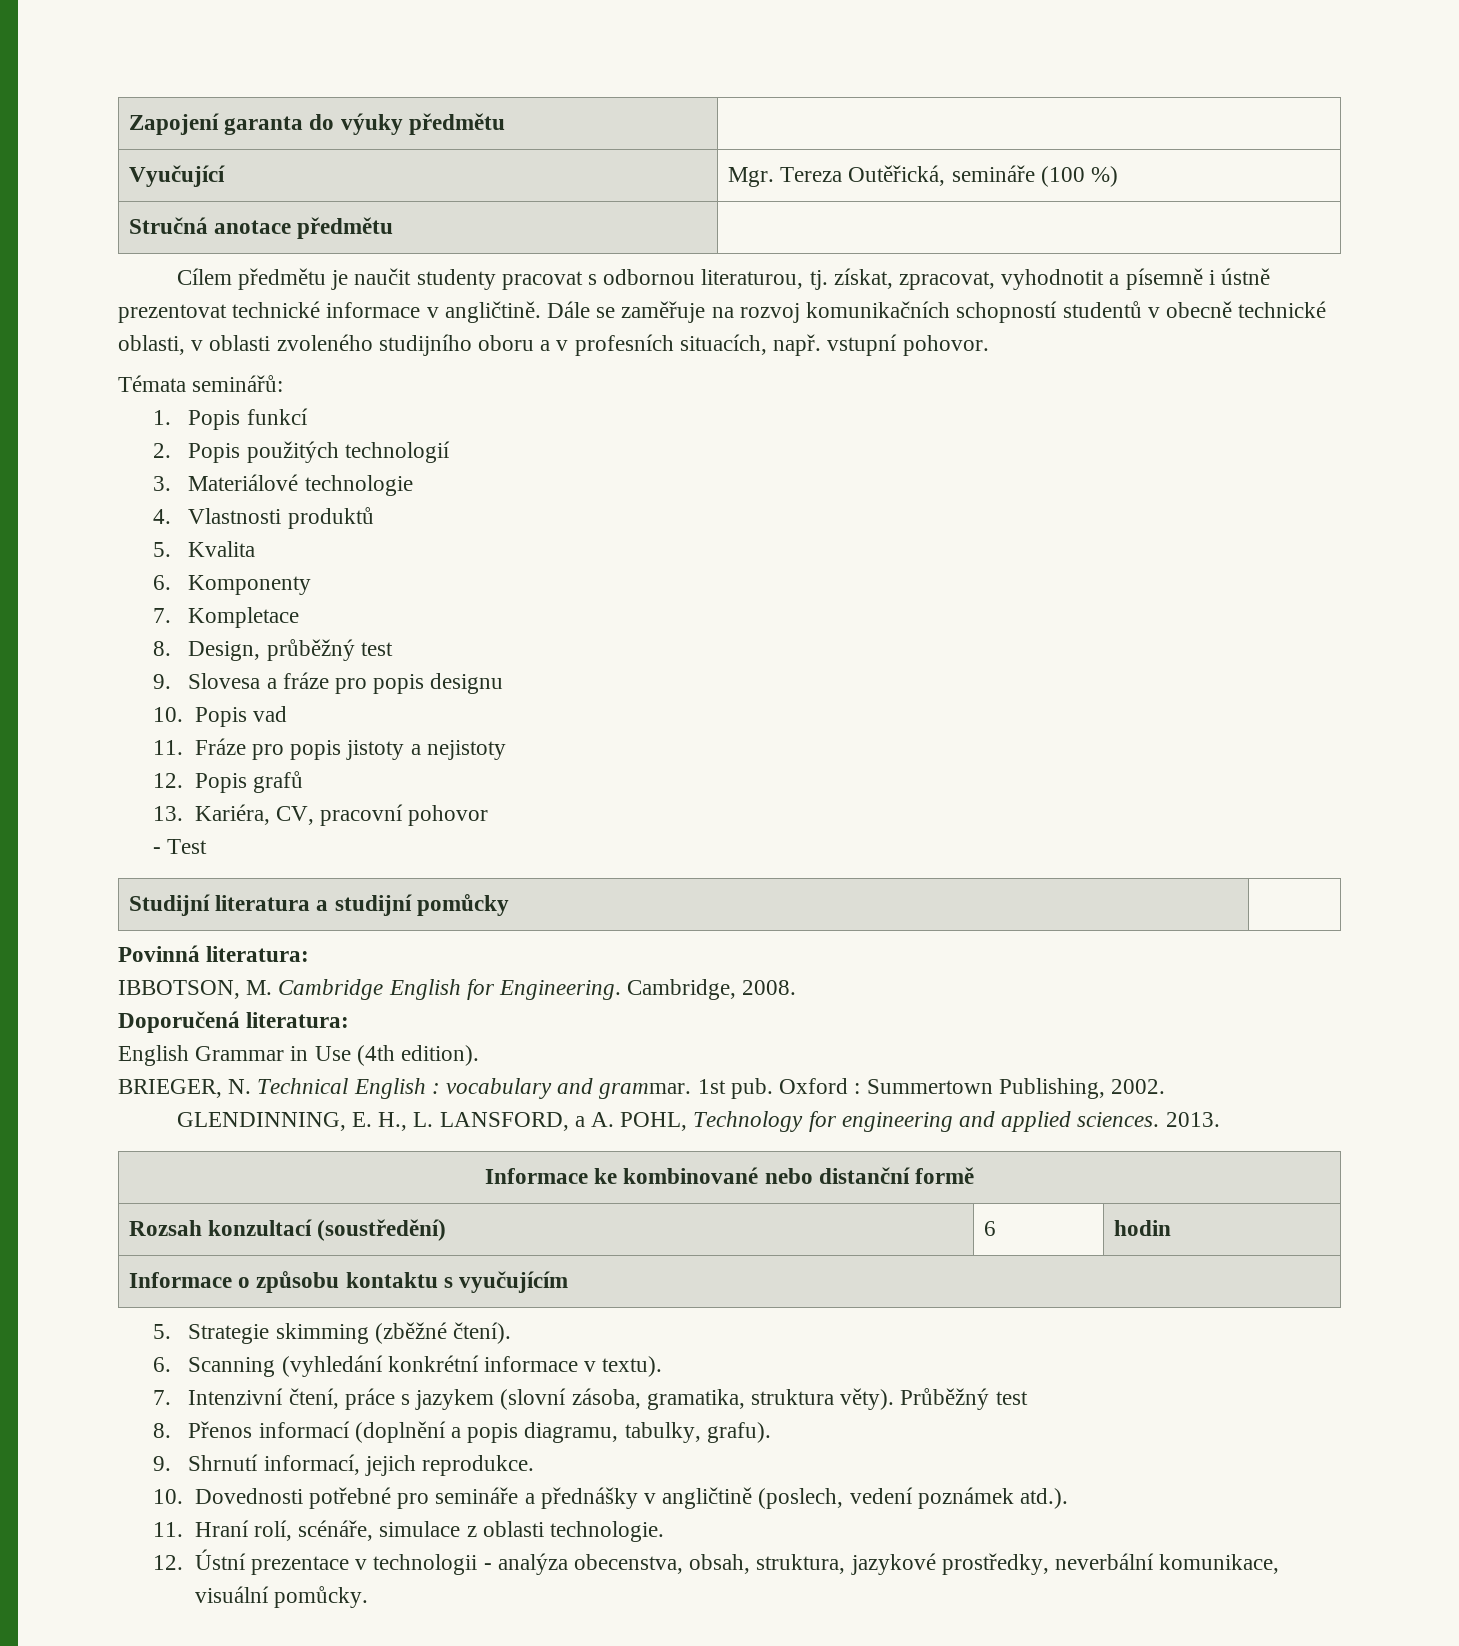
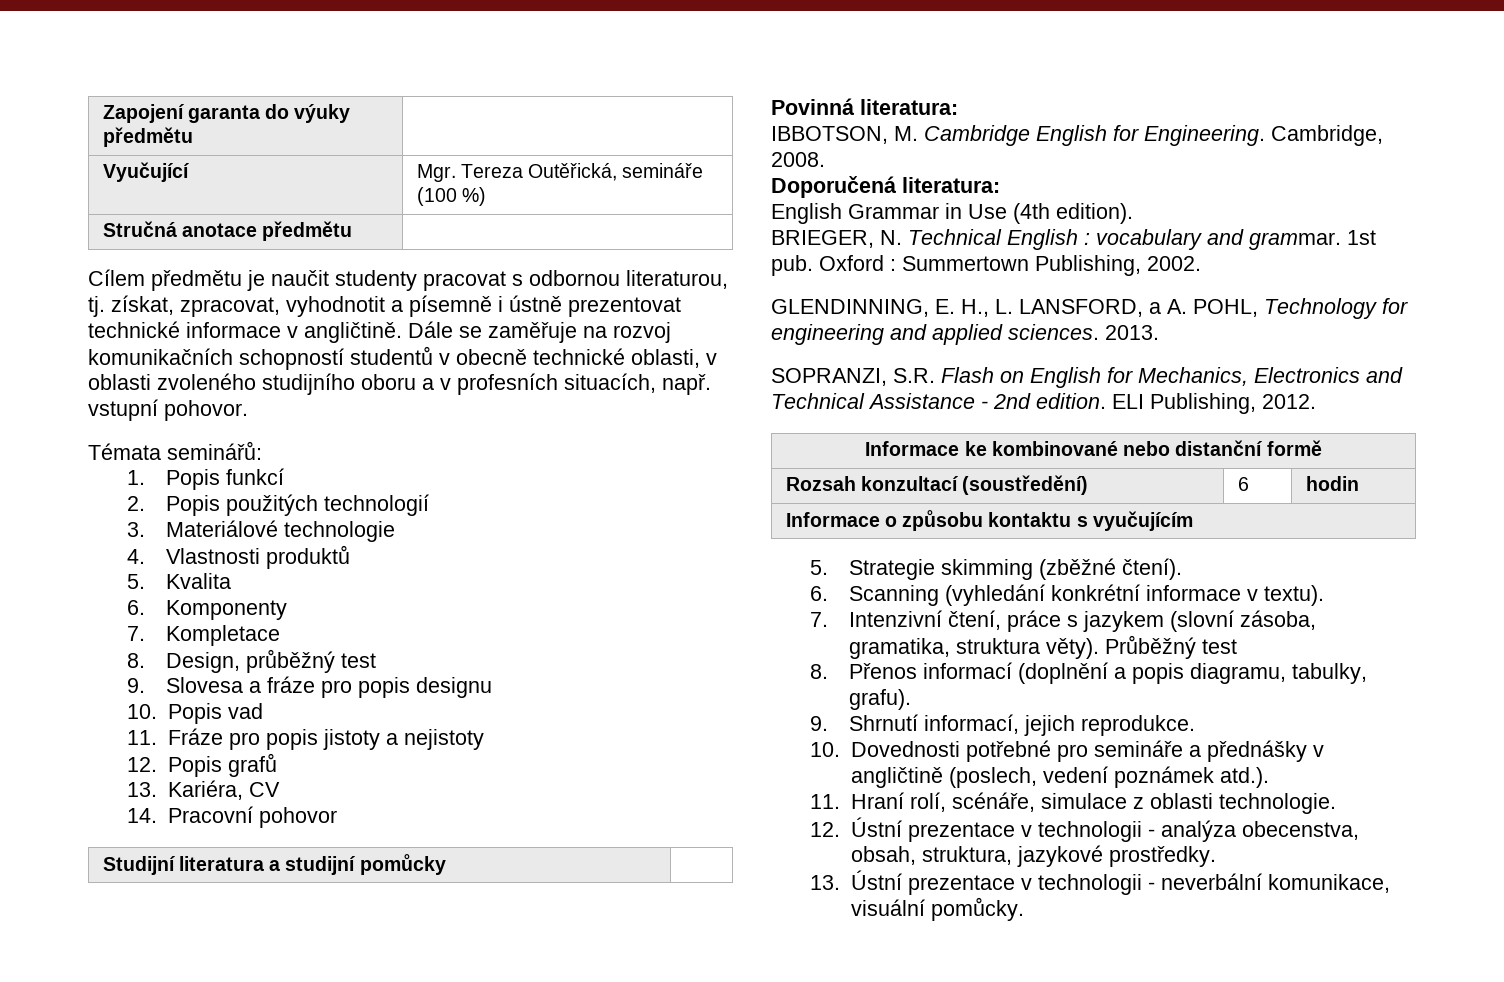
- 13. Kariéra, CV, pracovní pohovor
+ 13. Kariéra, CV
+ 14. Pracovní pohovor
- - Test
+ SOPRANZI, S.R. Flash on English for Mechanics, Electronics and Technical Assistance - 2nd edition. ELI Publishing, 2012.
- 12. Ústní prezentace v technologii - analýza obecenstva, obsah, struktura, jazykové prostředky, neverbální komunikace, visuální pomůcky.
+ 12. Ústní prezentace v technologii - analýza obecenstva, obsah, struktura, jazykové prostředky.
+ 13. Ústní prezentace v technologii - neverbální komunikace, visuální pomůcky.

